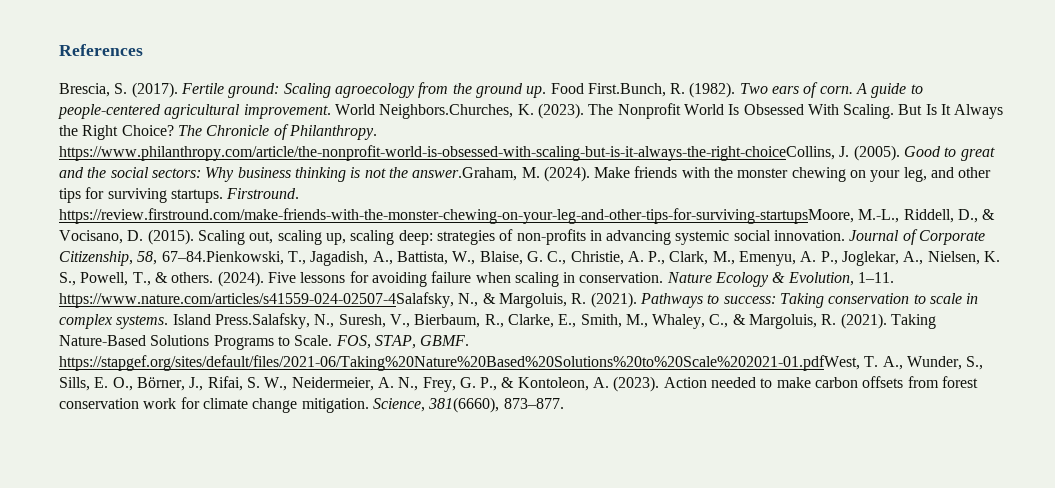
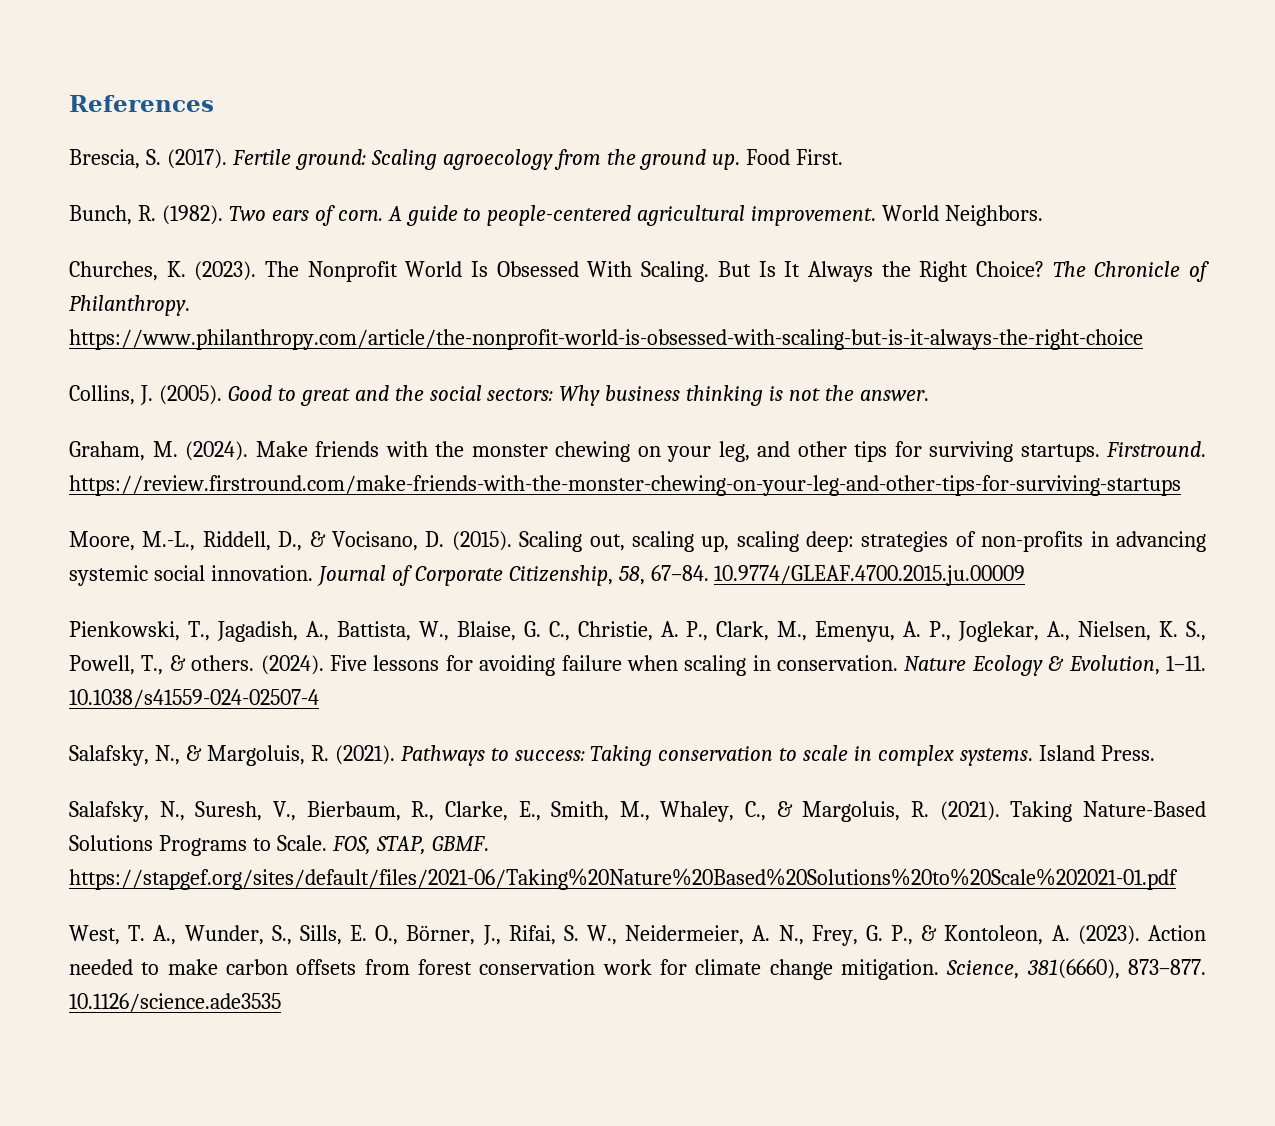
- Food First.Bunch, R. (1982).
+ Food First.
+ Bunch, R. (1982).
- World Neighbors.Churches, K. (2023).
+ World Neighbors.
+ Churches, K. (2023).
- The Chronicle of Philanthropy. https://www.philanthropy.com/article/the-nonprofit-world-is-obsessed-with-scaling-but-is-it-always-the-right-choiceCollins, J. (2005).
+ The Chronicle of Philanthropy. https://www.philanthropy.com/article/the-nonprofit-world-is-obsessed-with-scaling-but-is-it-always-the-right-choice
+ Collins, J. (2005).
- Good to great and the social sectors: Why business thinking is not the answer.Graham, M. (2024).
+ Good to great and the social sectors: Why business thinking is not the answer.
+ Graham, M. (2024).
- Firstround. https://review.firstround.com/make-friends-with-the-monster-chewing-on-your-leg-and-other-tips-for-surviving-startupsMoore, M.-L., Riddell, D., & Vocisano, D. (2015).
+ Firstround. https://review.firstround.com/make-friends-with-the-monster-chewing-on-your-leg-and-other-tips-for-surviving-startups
+ Moore, M.-L., Riddell, D., & Vocisano, D. (2015).
- Journal of Corporate Citizenship, 58, 67–84.Pienkowski, T., Jagadish, A., Battista, W., Blaise, G. C., Christie, A. P., Clark, M., Emenyu, A. P., Joglekar, A., Nielsen, K. S., Powell, T., & others.
+ Journal of Corporate Citizenship, 58, 67–84. 10.9774/GLEAF.4700.2015.ju.00009
+ Pienkowski, T., Jagadish, A., Battista, W., Blaise, G. C., Christie, A. P., Clark, M., Emenyu, A. P., Joglekar, A., Nielsen, K. S., Powell, T., & others.
- Nature Ecology & Evolution, 1–11. https://www.nature.com/articles/s41559-024-02507-4Salafsky, N., & Margoluis, R. (2021).
+ Nature Ecology & Evolution, 1–11. 10.1038/s41559-024-02507-4
+ Salafsky, N., & Margoluis, R. (2021).
- Island Press.Salafsky, N., Suresh, V., Bierbaum, R., Clarke, E., Smith, M., Whaley, C., & Margoluis, R. (2021).
+ Island Press.
+ Salafsky, N., Suresh, V., Bierbaum, R., Clarke, E., Smith, M., Whaley, C., & Margoluis, R. (2021).
- FOS, STAP, GBMF. https://stapgef.org/sites/default/files/2021-06/Taking%20Nature%20Based%20Solutions%20to%20Scale%202021-01.pdfWest, T. A., Wunder, S., Sills, E. O., Börner, J., Rifai, S. W., Neidermeier, A. N., Frey, G. P., & Kontoleon, A. (2023).
+ FOS, STAP, GBMF. https://stapgef.org/sites/default/files/2021-06/Taking%20Nature%20Based%20Solutions%20to%20Scale%202021-01.pdf
+ West, T. A., Wunder, S., Sills, E. O., Börner, J., Rifai, S. W., Neidermeier, A. N., Frey, G. P., & Kontoleon, A. (2023).
+ 10.1126/science.ade3535

